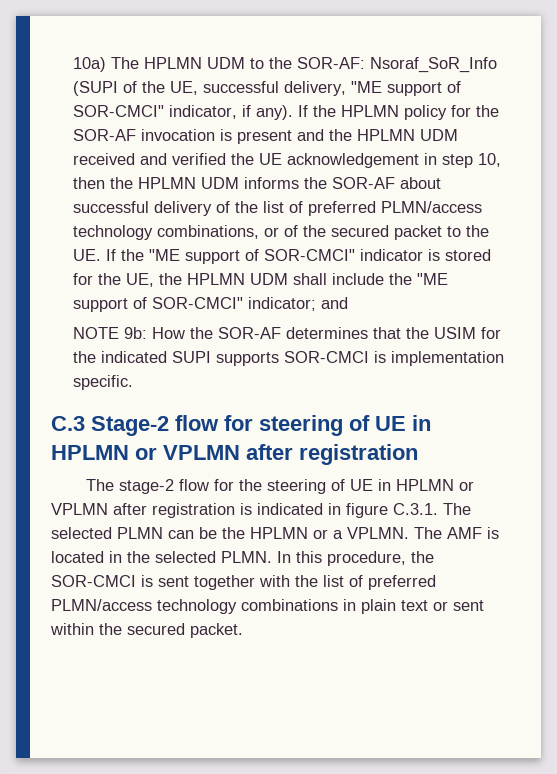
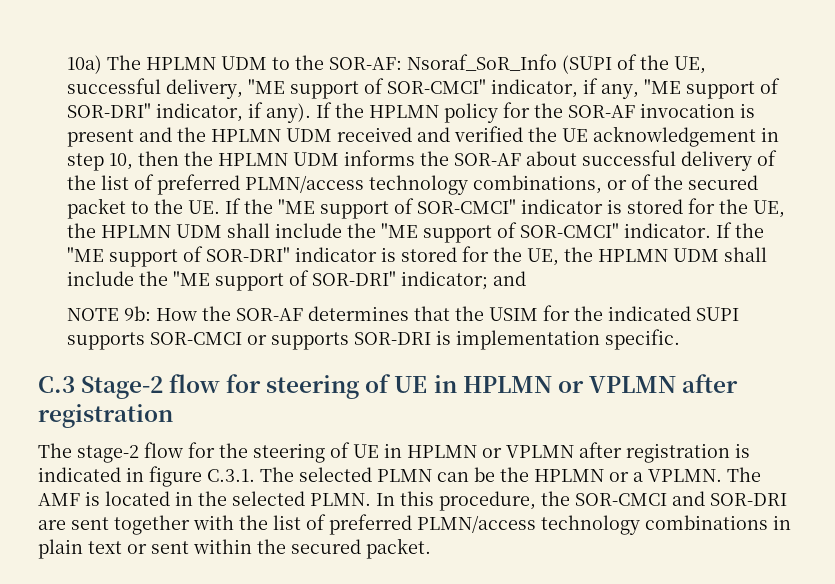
- 10a) The HPLMN UDM to the SOR-AF: Nsoraf_SoR_Info (SUPI of the UE, successful delivery, "ME support of SOR-CMCI" indicator, if any).
+ 10a) The HPLMN UDM to the SOR-AF: Nsoraf_SoR_Info (SUPI of the UE, successful delivery, "ME support of SOR-CMCI" indicator, if any, "ME support of SOR-DRI" indicator, if any).
- If the HPLMN policy for the SOR-AF invocation is present and the HPLMN UDM received and verified the UE acknowledgement in step 10, then the HPLMN UDM informs the SOR-AF about successful delivery of the list of preferred PLMN/access technology combinations, or of the secured packet to the UE. If the "ME support of SOR-CMCI" indicator is stored for the UE, the HPLMN UDM shall include the "ME support of SOR-CMCI" indicator;
+ If the HPLMN policy for the SOR-AF invocation is present and the HPLMN UDM received and verified the UE acknowledgement in step 10, then the HPLMN UDM informs the SOR-AF about successful delivery of the list of preferred PLMN/access technology combinations, or of the secured packet to the UE. If the "ME support of SOR-CMCI" indicator is stored for the UE, the HPLMN UDM shall include the "ME support of SOR-CMCI" indicator. If the "ME support of SOR-DRI" indicator is stored for the UE, the HPLMN UDM shall include the "ME support of SOR-DRI" indicator;
- NOTE 9b: How the SOR-AF determines that the USIM for the indicated SUPI supports SOR-CMCI is implementation specific.
+ NOTE 9b: How the SOR-AF determines that the USIM for the indicated SUPI supports SOR-CMCI or supports SOR-DRI is implementation specific.
- In this procedure, the SOR-CMCI is sent together with the list of preferred PLMN/access technology combinations in plain text or sent within the secured packet.
+ In this procedure, the SOR-CMCI and SOR-DRI are sent together with the list of preferred PLMN/access technology combinations in plain text or sent within the secured packet.

